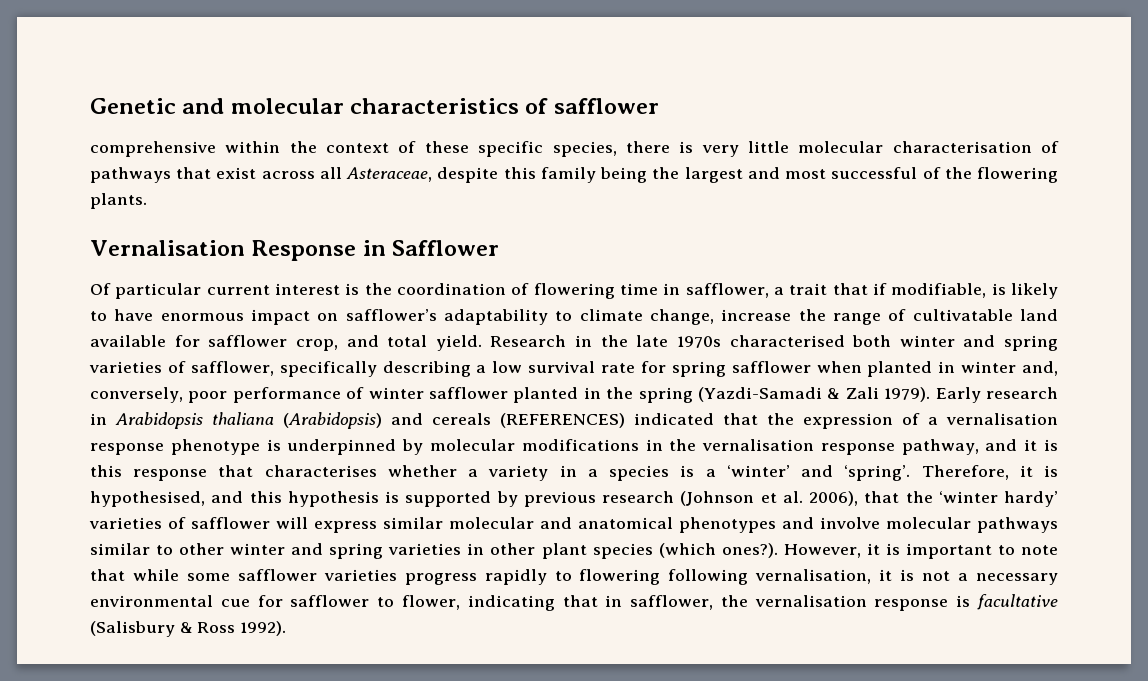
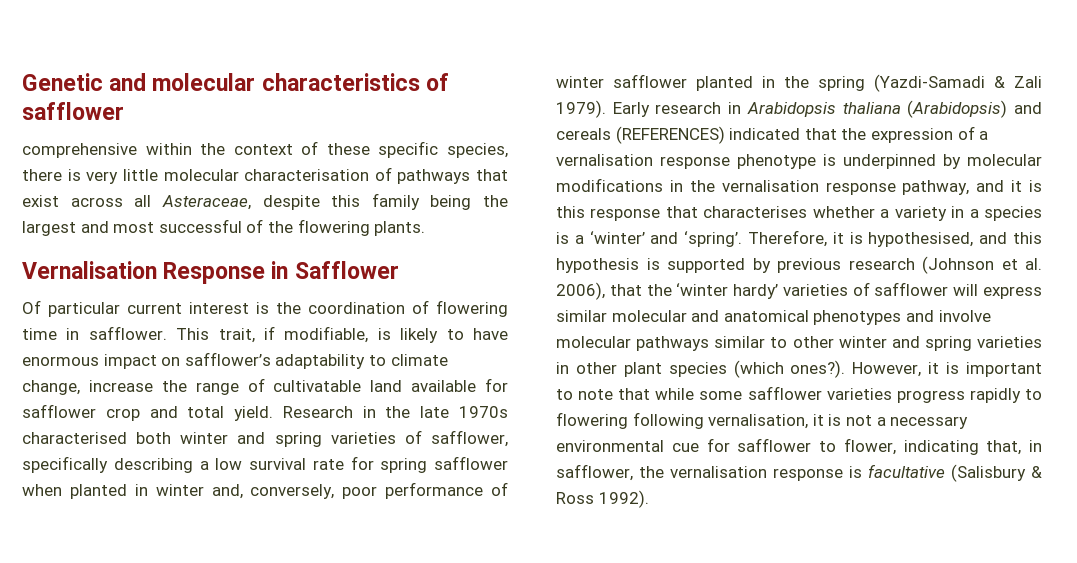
- Of particular current interest is the coordination of flowering time in safflower, a trait that if modifiable, is likely to have enormous impact on safflower’s adaptability to climate change, increase the range of cultivatable land available for safflower crop, and total yield.
+ Of particular current interest is the coordination of flowering time in safflower. This trait, if modifiable, is likely to have enormous impact on safflower’s adaptability to climate change, increase the range of cultivatable land available for safflower crop and total yield.
- However, it is important to note that while some safflower varieties progress rapidly to flowering following vernalisation, it is not a necessary environmental cue for safflower to flower, indicating that in safflower, the vernalisation response is facultative (Salisbury & Ross 1992).
+ However, it is important to note that while some safflower varieties progress rapidly to flowering following vernalisation, it is not a necessary environmental cue for safflower to flower, indicating that, in safflower, the vernalisation response is facultative (Salisbury & Ross 1992).

